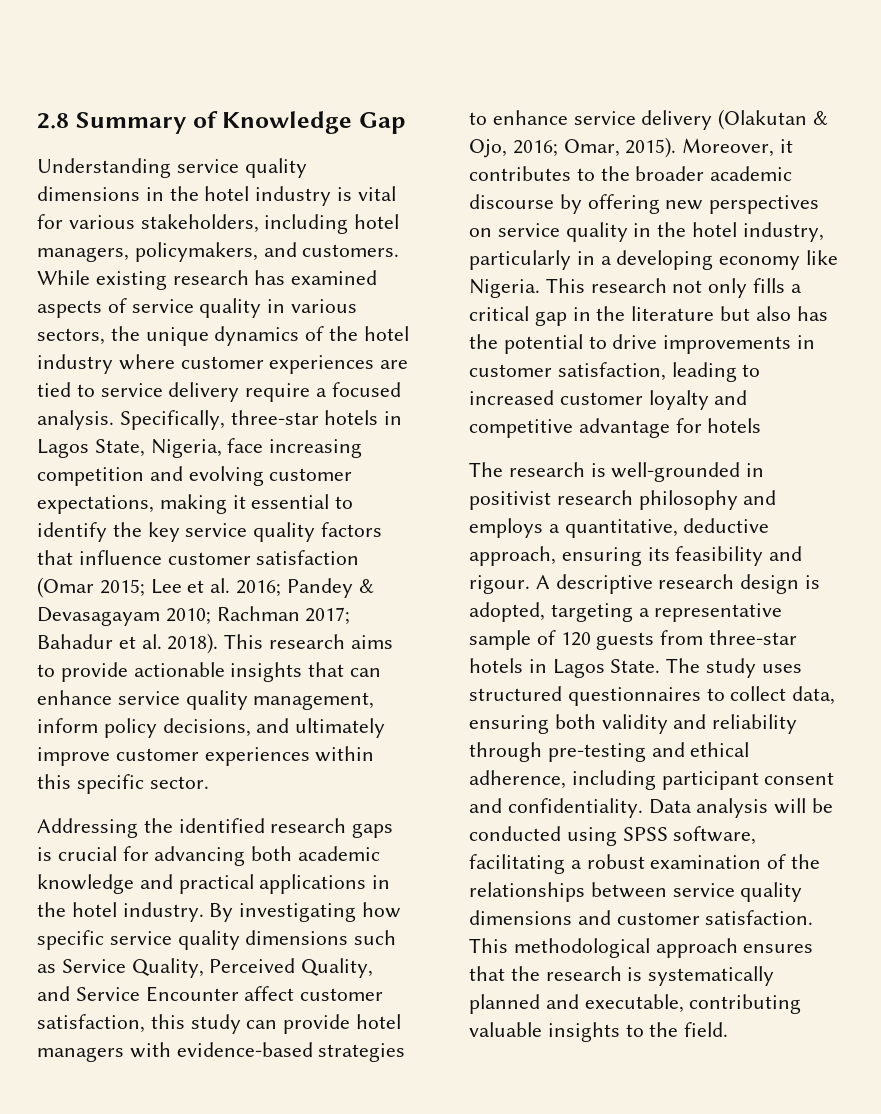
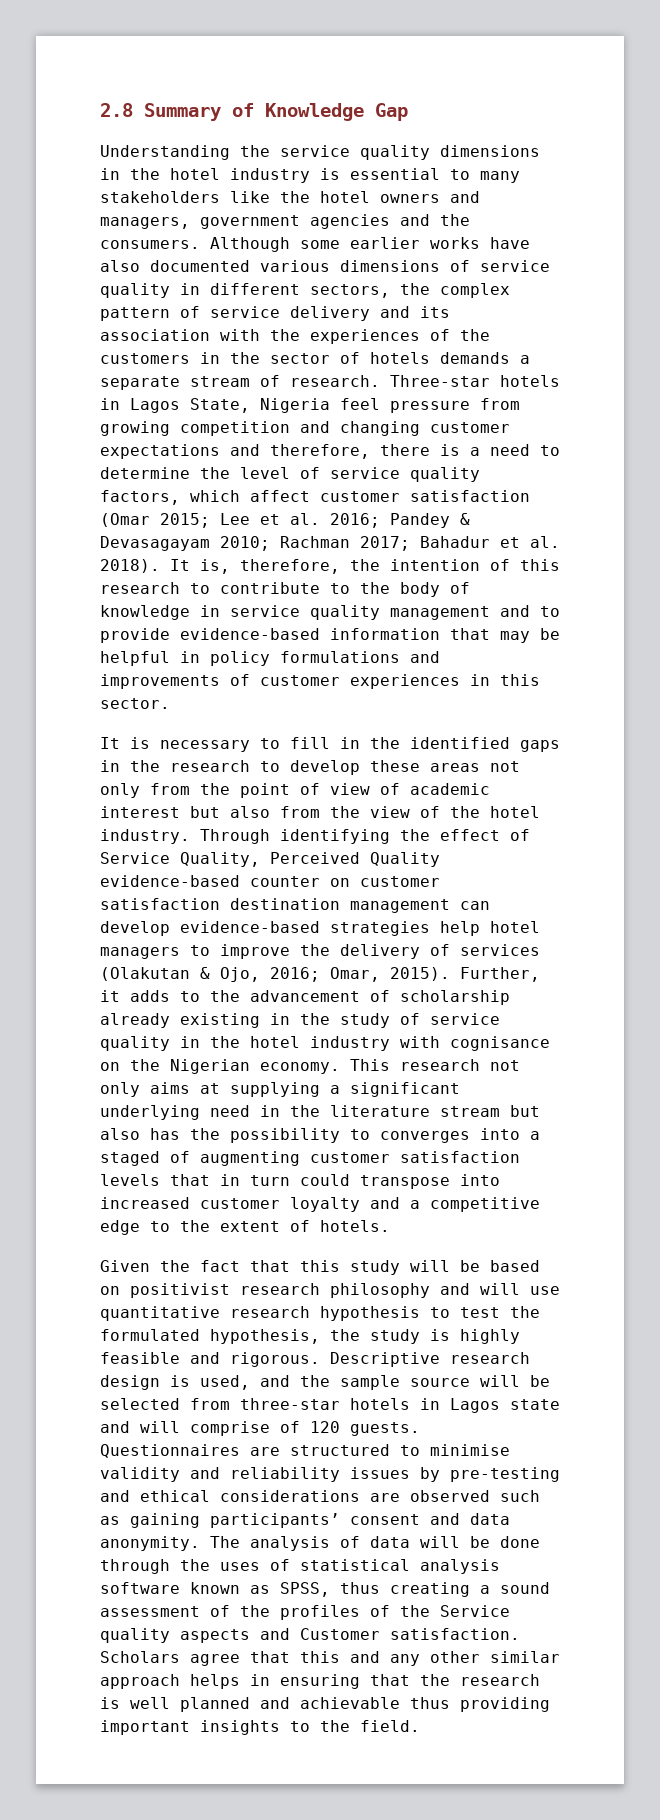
- Understanding service quality dimensions in the hotel industry is vital for various stakeholders, including hotel managers, policymakers, and customers. While existing research has examined aspects of service quality in various sectors, the unique dynamics of the hotel industry where customer experiences are tied to service delivery require a focused analysis. Specifically, three-star hotels in Lagos State, Nigeria, face increasing competition and evolving customer expectations, making it essential to identify the key service quality factors that influence customer satisfaction (Omar 2015; Lee et al. 2016; Pandey & Devasagayam 2010; Rachman 2017; Bahadur et al. 2018).
+ Understanding the service quality dimensions in the hotel industry is essential to many stakeholders like the hotel owners and managers, government agencies and the consumers. Although some earlier works have also documented various dimensions of service quality in different sectors, the complex pattern of service delivery and its association with the experiences of the customers in the sector of hotels demands a separate stream of research. Three-star hotels in Lagos State, Nigeria feel pressure from growing competition and changing customer expectations and therefore, there is a need to determine the level of service quality factors, which affect customer satisfaction (Omar 2015; Lee et al. 2016; Pandey & Devasagayam 2010; Rachman 2017; Bahadur et al. 2018).
- This research aims to provide actionable insights that can enhance service quality management, inform policy decisions, and ultimately improve customer experiences within this specific sector.
- Addressing the identified research gaps is crucial for advancing both academic knowledge and practical applications in the hotel industry. By investigating how specific service quality dimensions such as Service Quality, Perceived Quality, and Service Encounter affect customer satisfaction, this study can provide hotel managers with evidence-based strategies to enhance service delivery (Olakutan & Ojo, 2016; Omar, 2015).
+ It is, therefore, the intention of this research to contribute to the body of knowledge in service quality management and to provide evidence-based information that may be helpful in policy formulations and improvements of customer experiences in this sector.
+ It is necessary to fill in the identified gaps in the research to develop these areas not only from the point of view of academic interest but also from the view of the hotel industry. Through identifying the effect of Service Quality, Perceived Quality evidence-based counter on customer satisfaction destination management can develop evidence-based strategies help hotel managers to improve the delivery of services (Olakutan & Ojo, 2016; Omar, 2015).
- Moreover, it contributes to the broader academic discourse by offering new perspectives on service quality in the hotel industry, particularly in a developing economy like Nigeria. This research not only fills a critical gap in the literature but also has the potential to drive improvements in customer satisfaction, leading to increased customer loyalty and competitive advantage for hotels
- The research is well-grounded in positivist research philosophy and employs a quantitative, deductive approach, ensuring its feasibility and rigour. A descriptive research design is adopted, targeting a representative sample of 120 guests from three-star hotels in Lagos State. The study uses structured questionnaires to collect data, ensuring both validity and reliability through pre-testing and ethical adherence, including participant consent and confidentiality. Data analysis will be conducted using SPSS software, facilitating a robust examination of the relationships between service quality dimensions and customer satisfaction. This methodological approach ensures that the research is systematically planned and executable, contributing valuable insights to the field.
+ Further, it adds to the advancement of scholarship already existing in the study of service quality in the hotel industry with cognisance on the Nigerian economy. This research not only aims at supplying a significant underlying need in the literature stream but also has the possibility to converges into a staged of augmenting customer satisfaction levels that in turn could transpose into increased customer loyalty and a competitive edge to the extent of hotels.
+ Given the fact that this study will be based on positivist research philosophy and will use quantitative research hypothesis to test the formulated hypothesis, the study is highly feasible and rigorous. Descriptive research design is used, and the sample source will be selected from three-star hotels in Lagos state and will comprise of 120 guests. Questionnaires are structured to minimise validity and reliability issues by pre-testing and ethical considerations are observed such as gaining participants’ consent and data anonymity. The analysis of data will be done through the uses of statistical analysis software known as SPSS, thus creating a sound assessment of the profiles of the Service quality aspects and Customer satisfaction. Scholars agree that this and any other similar approach helps in ensuring that the research is well planned and achievable thus providing important insights to the field.

